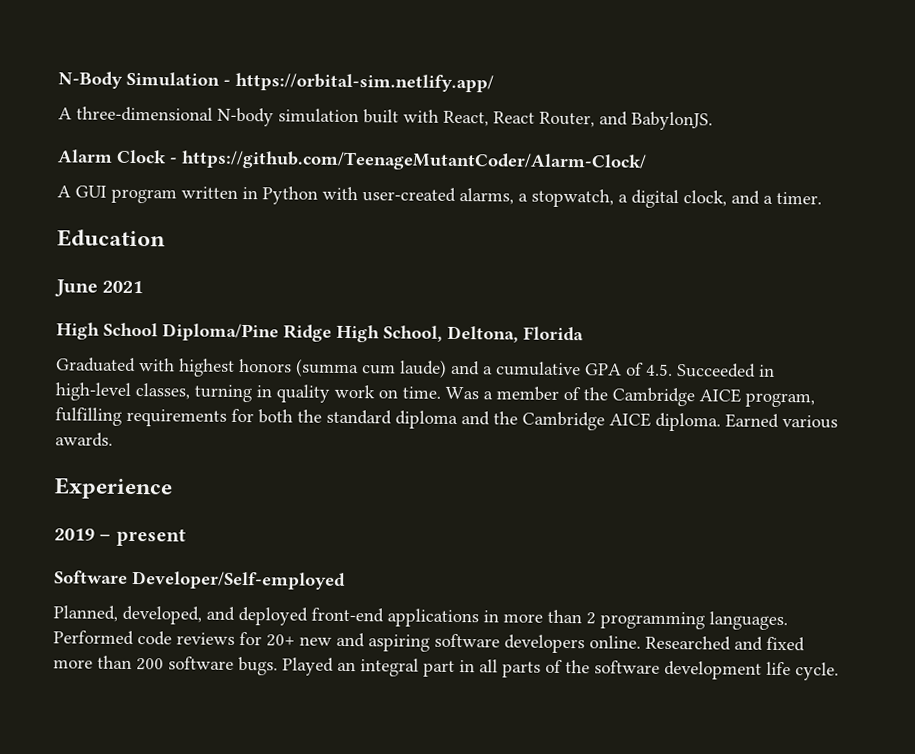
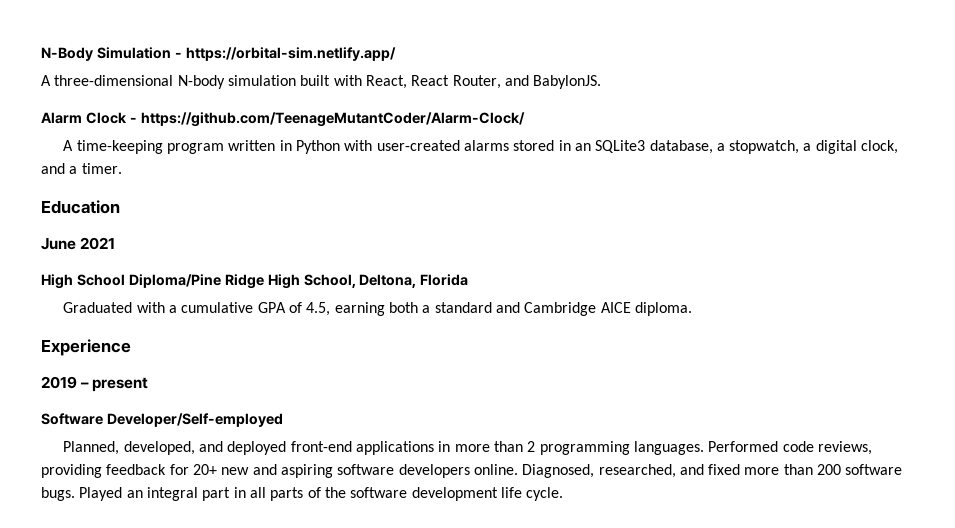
- A GUI program written in Python with user-created alarms, a stopwatch, a digital clock, and a timer.
+ A time-keeping program written in Python with user-created alarms stored in an SQLite3 database, a stopwatch, a digital clock, and a timer.
- Graduated with highest honors (summa cum laude) and a cumulative GPA of 4.5. Succeeded in high-level classes, turning in quality work on time. Was a member of the Cambridge AICE program, fulfilling requirements for both the standard diploma and the Cambridge AICE diploma. Earned various awards.
+ Graduated with a cumulative GPA of 4.5, earning both a standard and Cambridge AICE diploma.
- Performed code reviews for 20+ new and aspiring software developers online.
+ Performed code reviews, providing feedback for 20+ new and aspiring software developers online.
- Researched and fixed more than 200 software bugs.
+ Diagnosed, researched, and fixed more than 200 software bugs.

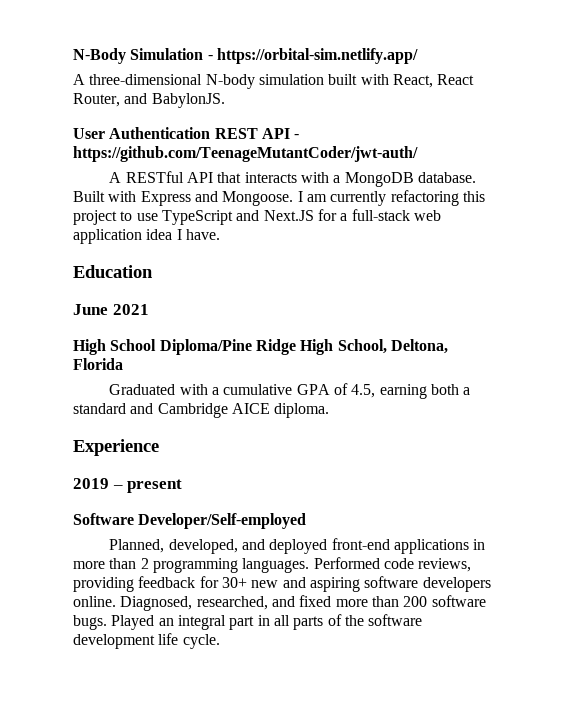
- Alarm Clock - https://github.com/TeenageMutantCoder/Alarm-Clock/
- A time-keeping program written in Python with user-created alarms stored in an SQLite3 database, a stopwatch, a digital clock, and a timer.
+ User Authentication REST API - https://github.com/TeenageMutantCoder/jwt-auth/
+ A RESTful API that interacts with a MongoDB database. Built with Express and Mongoose. I am currently refactoring this project to use TypeScript and Next.JS for a full-stack web application idea I have.
- Performed code reviews, providing feedback for 20+ new and aspiring software developers online.
+ Performed code reviews, providing feedback for 30+ new and aspiring software developers online.

